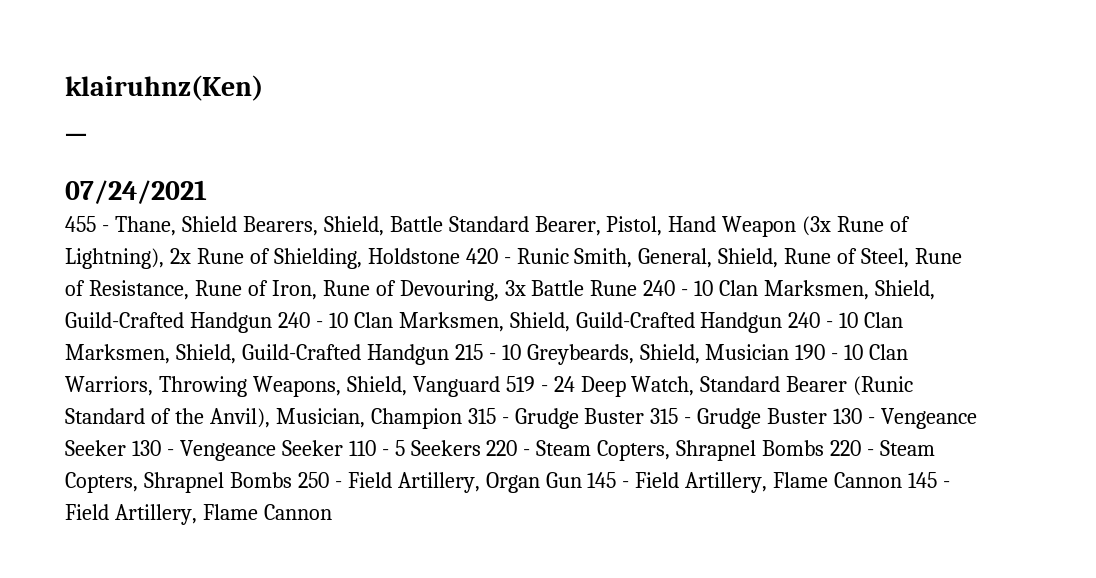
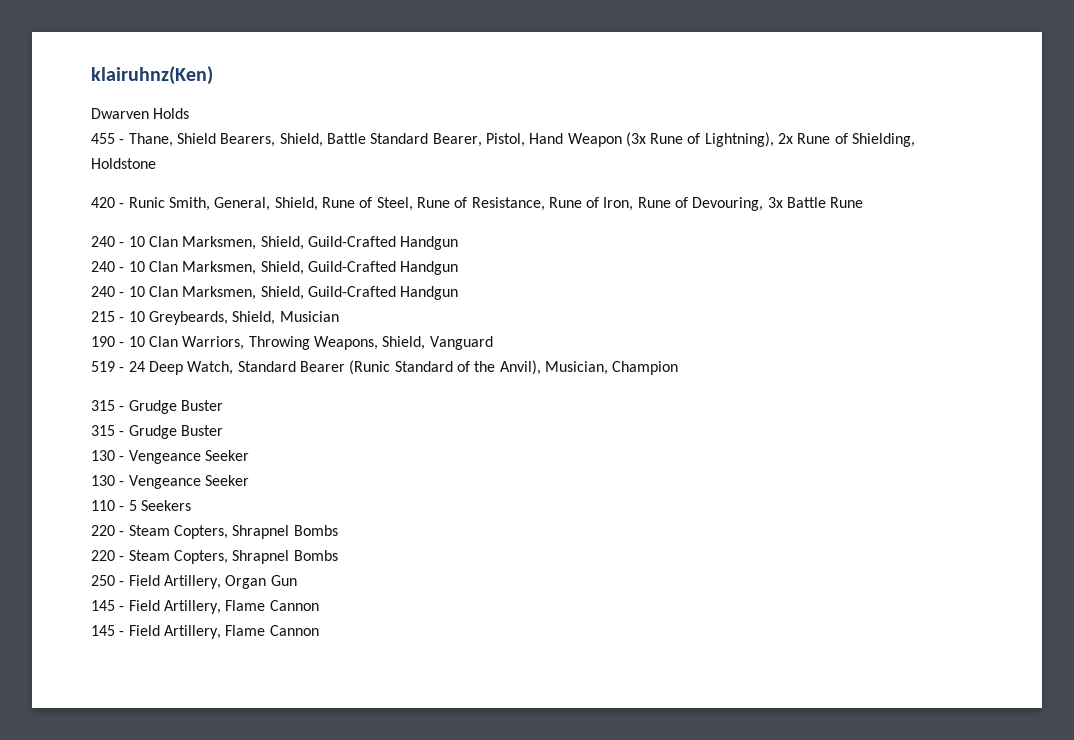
- —
- 07/24/2021
+ Dwarven Holds
- 455 - Thane, Shield Bearers, Shield, Battle Standard Bearer, Pistol, Hand Weapon (3x Rune of Lightning), 2x Rune of Shielding, Holdstone 420 - Runic Smith, General, Shield, Rune of Steel, Rune of Resistance, Rune of Iron, Rune of Devouring, 3x Battle Rune 240 - 10 Clan Marksmen, Shield, Guild-Crafted Handgun 240 - 10 Clan Marksmen, Shield, Guild-Crafted Handgun 240 - 10 Clan Marksmen, Shield, Guild-Crafted Handgun 215 - 10 Greybeards, Shield, Musician 190 - 10 Clan Warriors, Throwing Weapons, Shield, Vanguard 519 - 24 Deep Watch, Standard Bearer (Runic Standard of the Anvil), Musician, Champion 315 - Grudge Buster 315 - Grudge Buster 130 - Vengeance Seeker 130 - Vengeance Seeker 110 - 5 Seekers 220 - Steam Copters, Shrapnel Bombs 220 - Steam Copters, Shrapnel Bombs 250 - Field Artillery, Organ Gun 145 - Field Artillery, Flame Cannon 145 - Field Artillery, Flame Cannon
+ 455 - Thane, Shield Bearers, Shield, Battle Standard Bearer, Pistol, Hand Weapon (3x Rune of Lightning), 2x Rune of Shielding, Holdstone
+ 420 - Runic Smith, General, Shield, Rune of Steel, Rune of Resistance, Rune of Iron, Rune of Devouring, 3x Battle Rune
+ 240 - 10 Clan Marksmen, Shield, Guild-Crafted Handgun
+ 240 - 10 Clan Marksmen, Shield, Guild-Crafted Handgun
+ 240 - 10 Clan Marksmen, Shield, Guild-Crafted Handgun
+ 215 - 10 Greybeards, Shield, Musician
+ 190 - 10 Clan Warriors, Throwing Weapons, Shield, Vanguard
+ 519 - 24 Deep Watch, Standard Bearer (Runic Standard of the Anvil), Musician, Champion
+ 315 - Grudge Buster
+ 315 - Grudge Buster
+ 130 - Vengeance Seeker
+ 130 - Vengeance Seeker
+ 110 - 5 Seekers
+ 220 - Steam Copters, Shrapnel Bombs
+ 220 - Steam Copters, Shrapnel Bombs
+ 250 - Field Artillery, Organ Gun
+ 145 - Field Artillery, Flame Cannon
+ 145 - Field Artillery, Flame Cannon

